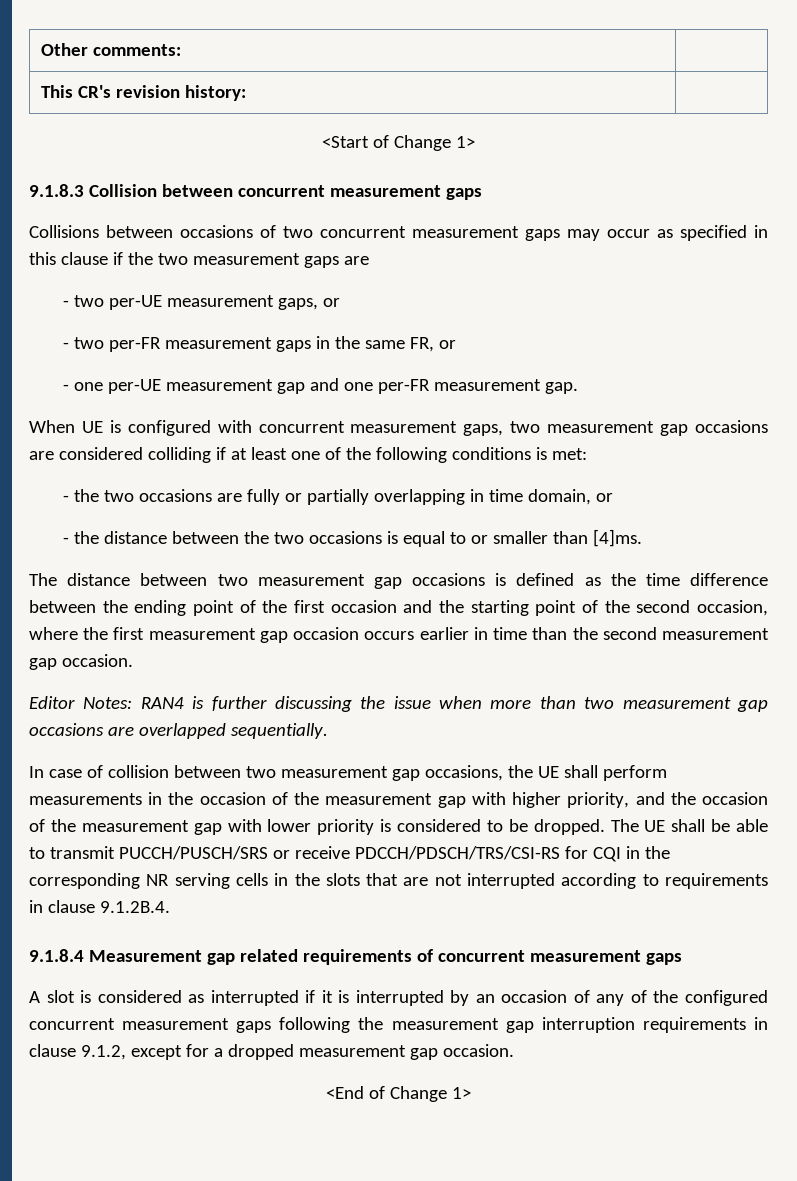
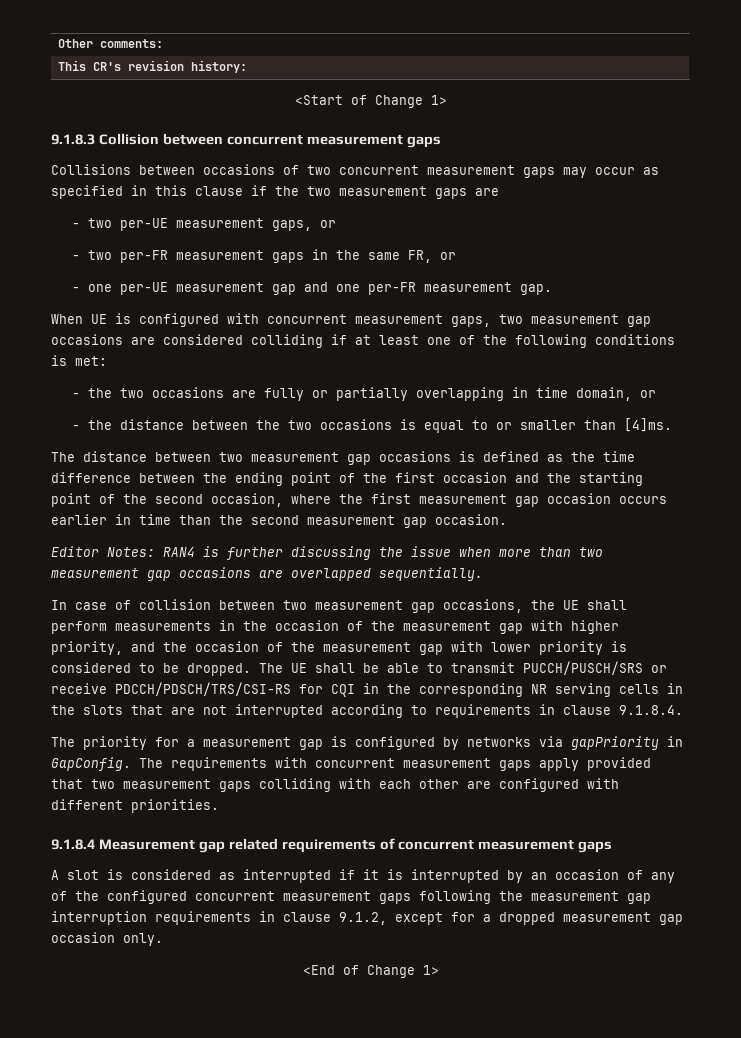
- The UE shall be able to transmit PUCCH/PUSCH/SRS or receive PDCCH/PDSCH/TRS/CSI-RS for CQI in the corresponding NR serving cells in the slots that are not interrupted according to requirements in clause 9.1.2B.4.
+ The UE shall be able to transmit PUCCH/PUSCH/SRS or receive PDCCH/PDSCH/TRS/CSI-RS for CQI in the corresponding NR serving cells in the slots that are not interrupted according to requirements in clause 9.1.8.4.
+ The priority for a measurement gap is configured by networks via gapPriority in GapConfig. The requirements with concurrent measurement gaps apply provided that two measurement gaps colliding with each other are configured with different priorities.
- A slot is considered as interrupted if it is interrupted by an occasion of any of the configured concurrent measurement gaps following the measurement gap interruption requirements in clause 9.1.2, except for a dropped measurement gap occasion.
+ A slot is considered as interrupted if it is interrupted by an occasion of any of the configured concurrent measurement gaps following the measurement gap interruption requirements in clause 9.1.2, except for a dropped measurement gap occasion only.

